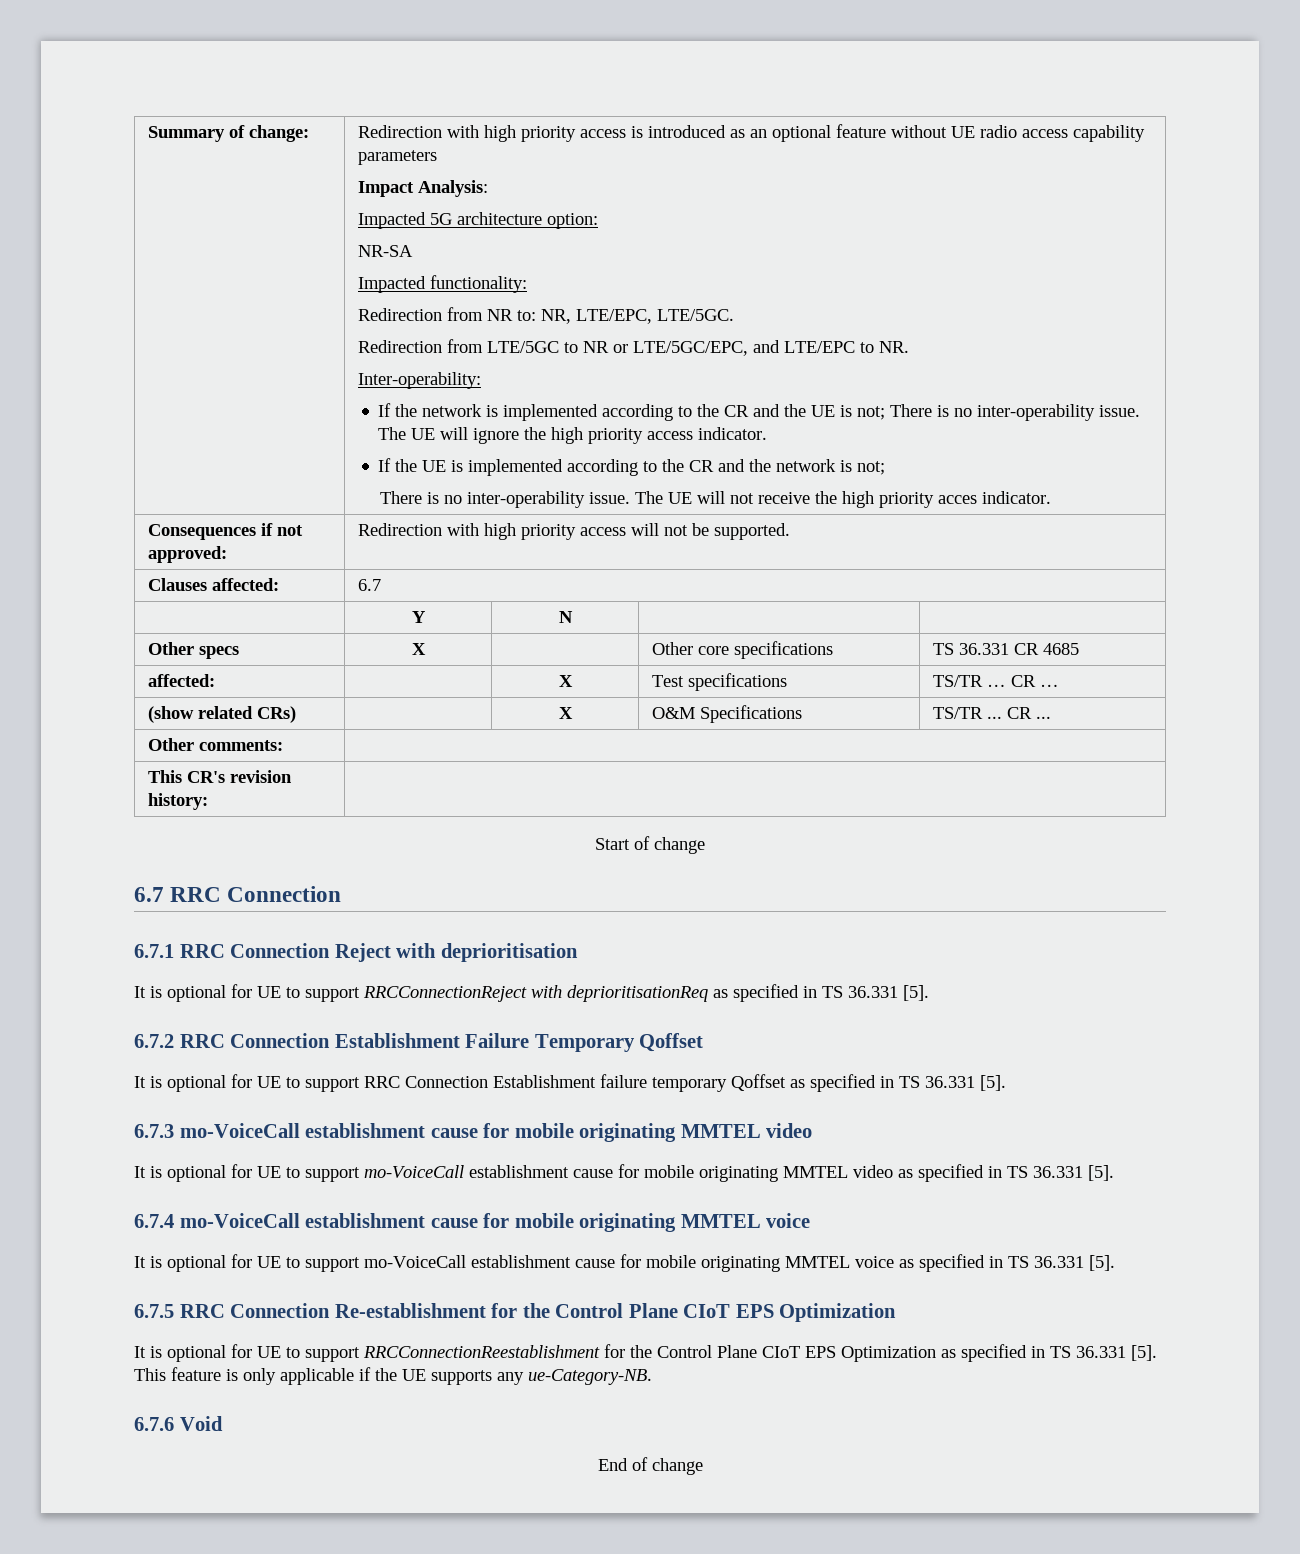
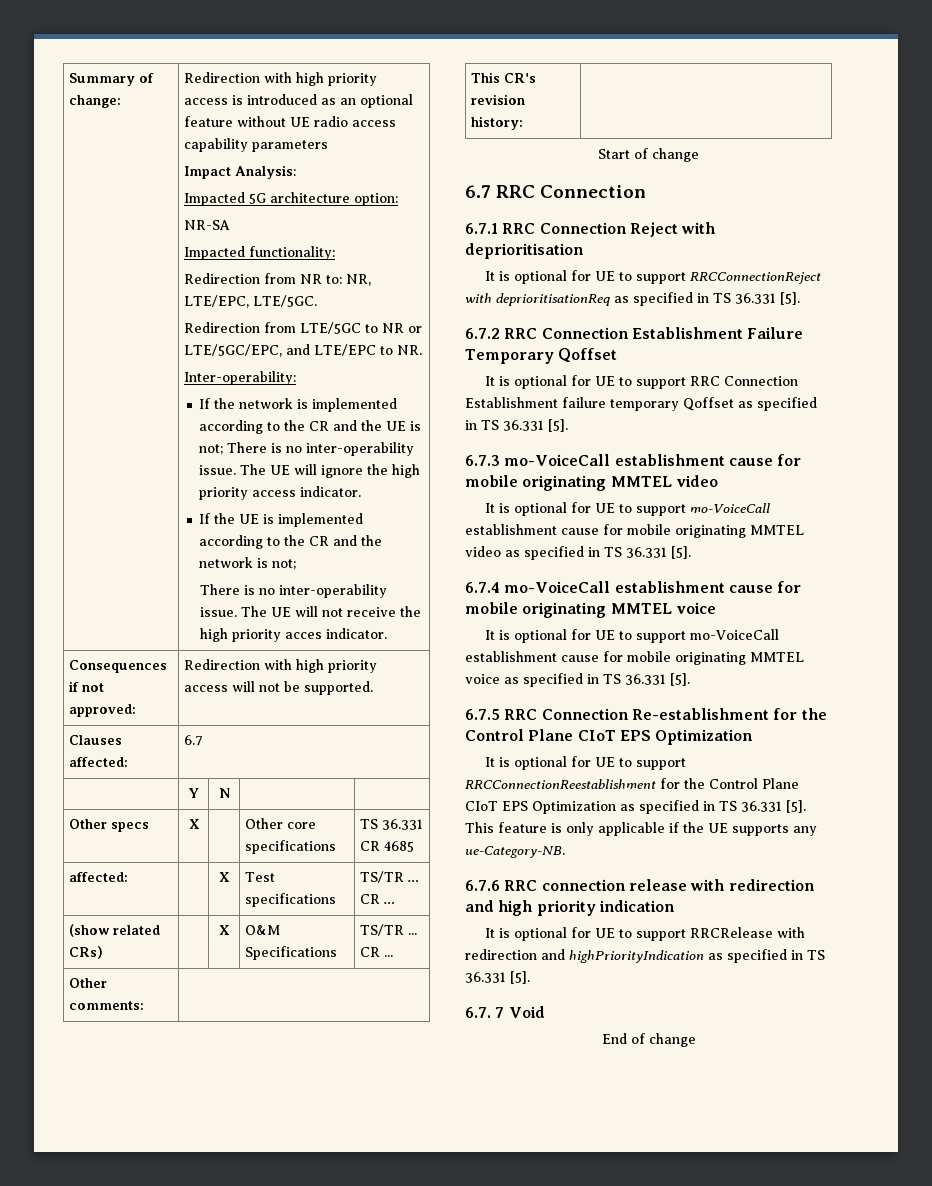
- 6.7.6 Void
+ 6.7.6 RRC connection release with redirection and high priority indication
+ It is optional for UE to support RRCRelease with redirection and highPriorityIndication as specified in TS 36.331 [5].
+ 6.7. 7 Void

